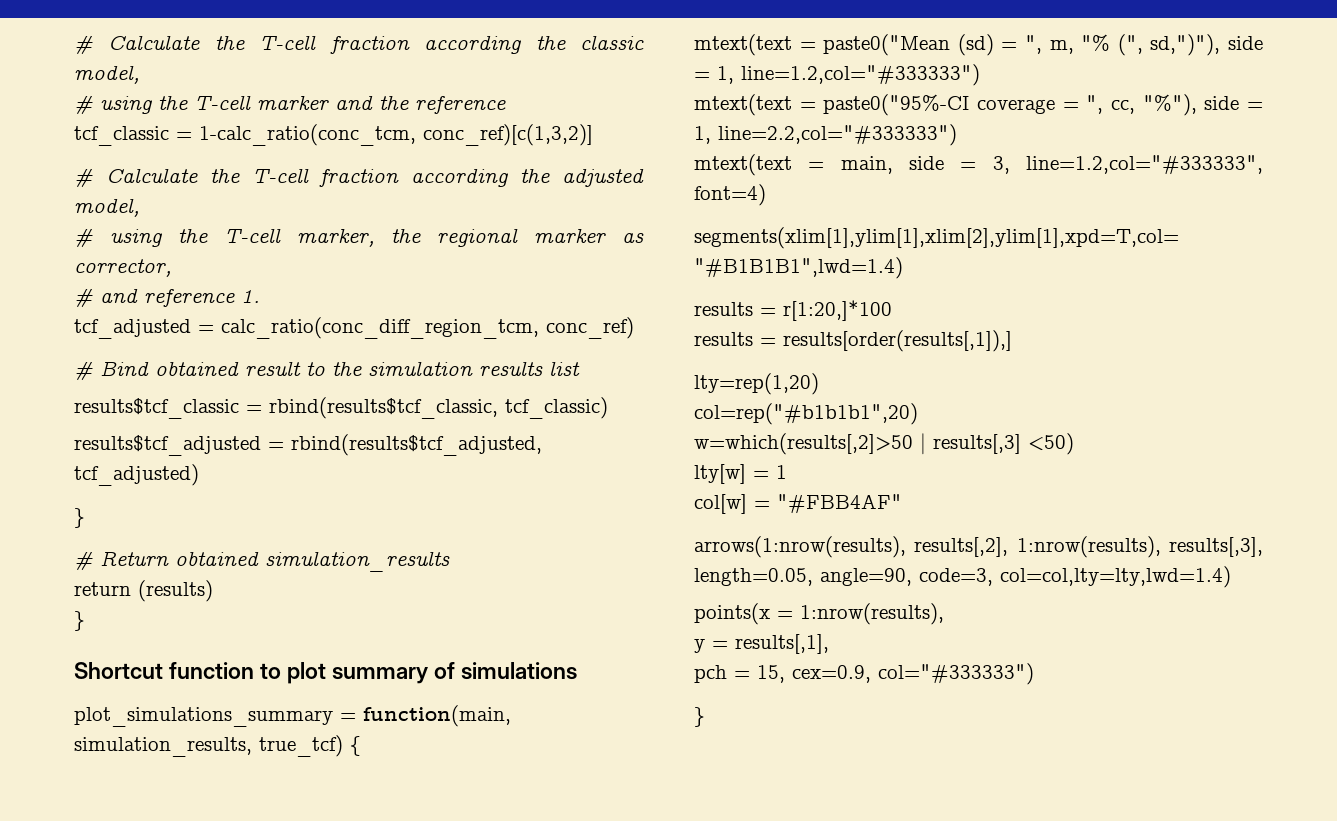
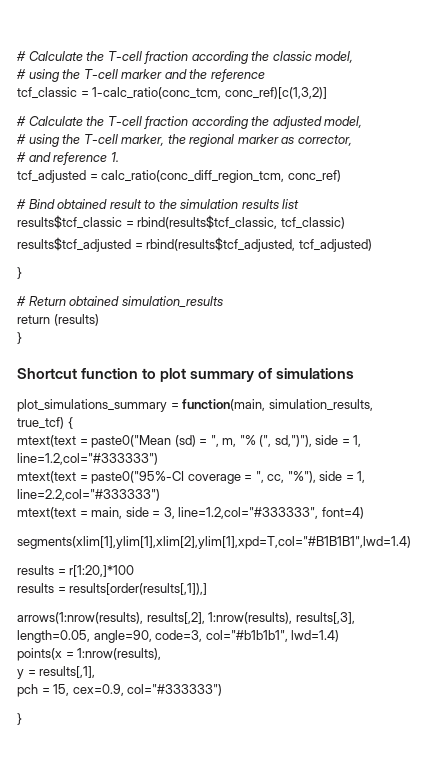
- lty=rep(1,20)
- col=rep("#b1b1b1",20)
- w=which(results[,2]>50 | results[,3] <50)
- lty[w] = 1
- col[w] = "#FBB4AF"
- arrows(1:nrow(results), results[,2], 1:nrow(results), results[,3], length=0.05, angle=90, code=3, col=col,lty=lty,lwd=1.4)
+ arrows(1:nrow(results), results[,2], 1:nrow(results), results[,3], length=0.05, angle=90, code=3, col="#b1b1b1", lwd=1.4)

